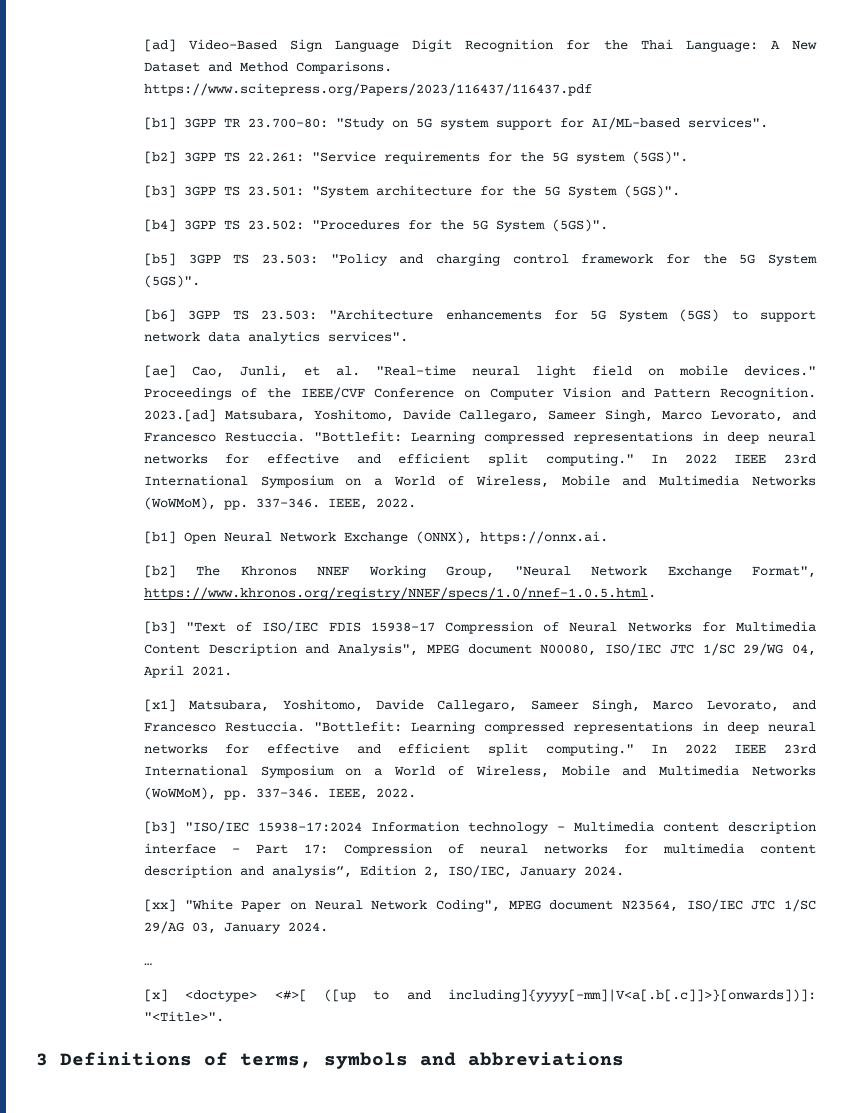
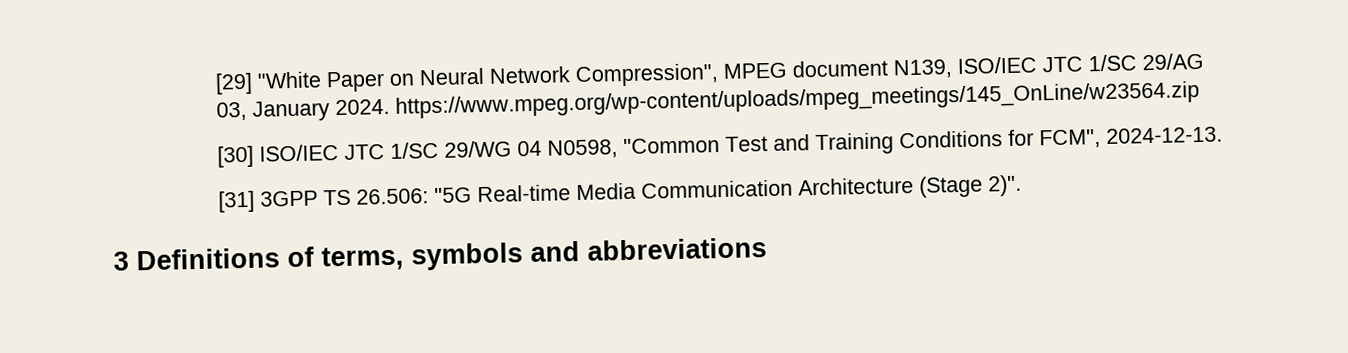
- [ad] Video-Based Sign Language Digit Recognition for the Thai Language: A New Dataset and Method Comparisons. https://www.scitepress.org/Papers/2023/116437/116437.pdf
- [b1] 3GPP TR 23.700-80: "Study on 5G system support for AI/ML-based services".
- [b2] 3GPP TS 22.261: "Service requirements for the 5G system (5GS)".
- [b3] 3GPP TS 23.501: "System architecture for the 5G System (5GS)".
- [b4] 3GPP TS 23.502: "Procedures for the 5G System (5GS)".
- [b5] 3GPP TS 23.503: "Policy and charging control framework for the 5G System (5GS)".
- [b6] 3GPP TS 23.503: "Architecture enhancements for 5G System (5GS) to support network data analytics services".
- [ae] Cao, Junli, et al. "Real-time neural light field on mobile devices." Proceedings of the IEEE/CVF Conference on Computer Vision and Pattern Recognition. 2023.[ad] Matsubara, Yoshitomo, Davide Callegaro, Sameer Singh, Marco Levorato, and Francesco Restuccia. "Bottlefit: Learning compressed representations in deep neural networks for effective and efficient split computing." In 2022 IEEE 23rd International Symposium on a World of Wireless, Mobile and Multimedia Networks (WoWMoM), pp. 337-346. IEEE, 2022.
- [b1] Open Neural Network Exchange (ONNX), https://onnx.ai.
- [b2] The Khronos NNEF Working Group, "Neural Network Exchange Format", https://www.khronos.org/registry/NNEF/specs/1.0/nnef-1.0.5.html.
- [b3] "Text of ISO/IEC FDIS 15938-17 Compression of Neural Networks for Multimedia Content Description and Analysis", MPEG document N00080, ISO/IEC JTC 1/SC 29/WG 04, April 2021.
- [x1] Matsubara, Yoshitomo, Davide Callegaro, Sameer Singh, Marco Levorato, and Francesco Restuccia. "Bottlefit: Learning compressed representations in deep neural networks for effective and efficient split computing." In 2022 IEEE 23rd International Symposium on a World of Wireless, Mobile and Multimedia Networks (WoWMoM), pp. 337-346. IEEE, 2022.
- [b3] "ISO/IEC 15938-17:2024 Information technology - Multimedia content description interface - Part 17: Compression of neural networks for multimedia content description and analysis”, Edition 2, ISO/IEC, January 2024.
- [xx] "White Paper on Neural Network Coding", MPEG document N23564, ISO/IEC JTC 1/SC 29/AG 03, January 2024.
- …
- [x] <doctype> <#>[ ([up to and including]{yyyy[-mm]|V<a[.b[.c]]>}[onwards])]: "<Title>".
+ [29] "White Paper on Neural Network Compression", MPEG document N139, ISO/IEC JTC 1/SC 29/AG 03, January 2024. https://www.mpeg.org/wp-content/uploads/mpeg_meetings/145_OnLine/w23564.zip
+ [30] ISO/IEC JTC 1/SC 29/WG 04 N0598, "Common Test and Training Conditions for FCM", 2024-12-13.
+ [31] 3GPP TS 26.506: "5G Real-time Media Communication Architecture (Stage 2)".

